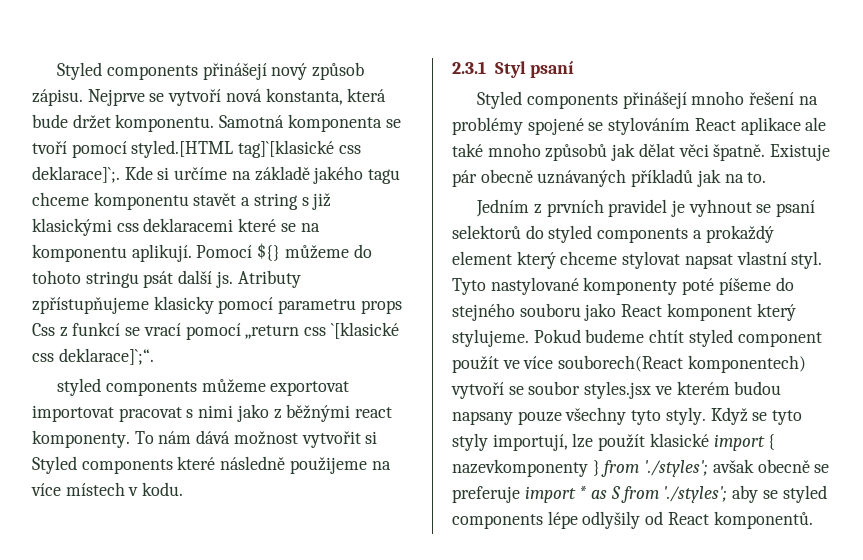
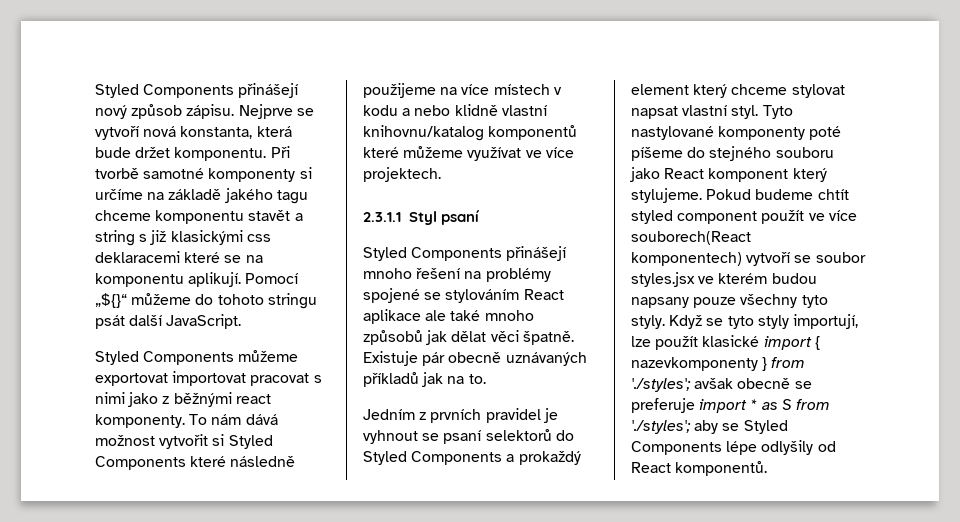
- Styled components přinášejí nový způsob zápisu.
+ Styled Components přinášejí nový způsob zápisu.
- Samotná komponenta se tvoří pomocí styled.[HTML tag]`[klasické css deklarace]`;. Kde si určíme na základě jakého tagu chceme komponentu stavět a string s již klasickými css deklaracemi které se na komponentu aplikují.
+ Při tvorbě samotné komponenty si určíme na základě jakého tagu chceme komponentu stavět a string s již klasickými css deklaracemi které se na komponentu aplikují.
- Pomocí ${} můžeme do tohoto stringu psát další js. Atributy zpřístupňujeme klasicky pomocí parametru props Css z funkcí se vrací pomocí „return css `[klasické css deklarace]`;“.
- styled components můžeme exportovat importovat pracovat s nimi jako z běžnými react komponenty.
+ Pomocí „${}“ můžeme do tohoto stringu psát další JavaScript.
+ Styled Components můžeme exportovat importovat pracovat s nimi jako z běžnými react komponenty.
- To nám dává možnost vytvořit si Styled components které následně použijeme na více místech v kodu.
- 2.3.1 Styl psaní
+ To nám dává možnost vytvořit si Styled Components které následně použijeme na více místech v kodu a nebo klidně vlastní knihovnu/katalog komponentů které můžeme využívat ve více projektech.
+ 2.3.1.1 Styl psaní
- Styled components přinášejí mnoho řešení na problémy spojené se stylováním React aplikace ale také mnoho způsobů jak dělat věci špatně.
+ Styled Components přinášejí mnoho řešení na problémy spojené se stylováním React aplikace ale také mnoho způsobů jak dělat věci špatně.
- Jedním z prvních pravidel je vyhnout se psaní selektorů do styled components a prokaždý element který chceme stylovat napsat vlastní styl.
+ Jedním z prvních pravidel je vyhnout se psaní selektorů do Styled Components a prokaždý element který chceme stylovat napsat vlastní styl.
- Když se tyto styly importují, lze použít klasické import { nazevkomponenty } from './styles'; avšak obecně se preferuje import * as S from './styles'; aby se styled components lépe odlyšily od React komponentů.
+ Když se tyto styly importují, lze použít klasické import { nazevkomponenty } from './styles'; avšak obecně se preferuje import * as S from './styles'; aby se Styled Components lépe odlyšily od React komponentů.

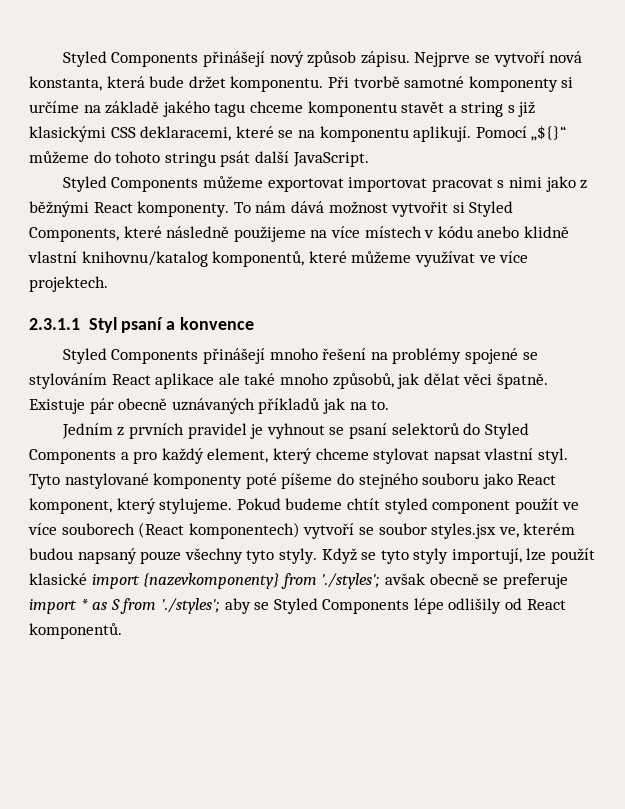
- Při tvorbě samotné komponenty si určíme na základě jakého tagu chceme komponentu stavět a string s již klasickými css deklaracemi které se na komponentu aplikují.
+ Při tvorbě samotné komponenty si určíme na základě jakého tagu chceme komponentu stavět a string s již klasickými CSS deklaracemi, které se na komponentu aplikují.
- Styled Components můžeme exportovat importovat pracovat s nimi jako z běžnými react komponenty.
+ Styled Components můžeme exportovat importovat pracovat s nimi jako z běžnými React komponenty.
- To nám dává možnost vytvořit si Styled Components které následně použijeme na více místech v kodu a nebo klidně vlastní knihovnu/katalog komponentů které můžeme využívat ve více projektech.
+ To nám dává možnost vytvořit si Styled Components, které následně použijeme na více místech v kódu anebo klidně vlastní knihovnu/katalog komponentů, které můžeme využívat ve více projektech.
- 2.3.1.1 Styl psaní
+ 2.3.1.1 Styl psaní a konvence
- Styled Components přinášejí mnoho řešení na problémy spojené se stylováním React aplikace ale také mnoho způsobů jak dělat věci špatně.
+ Styled Components přinášejí mnoho řešení na problémy spojené se stylováním React aplikace ale také mnoho způsobů, jak dělat věci špatně.
- Jedním z prvních pravidel je vyhnout se psaní selektorů do Styled Components a prokaždý element který chceme stylovat napsat vlastní styl.
+ Jedním z prvních pravidel je vyhnout se psaní selektorů do Styled Components a pro každý element, který chceme stylovat napsat vlastní styl.
- Tyto nastylované komponenty poté píšeme do stejného souboru jako React komponent který stylujeme.
+ Tyto nastylované komponenty poté píšeme do stejného souboru jako React komponent, který stylujeme.
- Pokud budeme chtít styled component použít ve více souborech(React komponentech) vytvoří se soubor styles.jsx ve kterém budou napsany pouze všechny tyto styly.
+ Pokud budeme chtít styled component použít ve více souborech (React komponentech) vytvoří se soubor styles.jsx ve, kterém budou napsaný pouze všechny tyto styly.
- Když se tyto styly importují, lze použít klasické import { nazevkomponenty } from './styles'; avšak obecně se preferuje import * as S from './styles'; aby se Styled Components lépe odlyšily od React komponentů.
+ Když se tyto styly importují, lze použít klasické import {nazevkomponenty} from './styles'; avšak obecně se preferuje import * as S from './styles'; aby se Styled Components lépe odlišily od React komponentů.

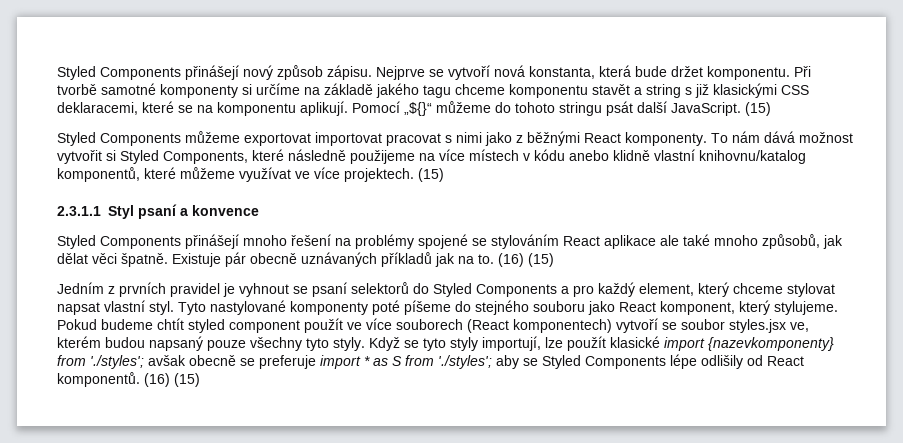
- Pomocí „${}“ můžeme do tohoto stringu psát další JavaScript.
+ Pomocí „${}“ můžeme do tohoto stringu psát další JavaScript. (15)
- To nám dává možnost vytvořit si Styled Components, které následně použijeme na více místech v kódu anebo klidně vlastní knihovnu/katalog komponentů, které můžeme využívat ve více projektech.
+ To nám dává možnost vytvořit si Styled Components, které následně použijeme na více místech v kódu anebo klidně vlastní knihovnu/katalog komponentů, které můžeme využívat ve více projektech. (15)
- Existuje pár obecně uznávaných příkladů jak na to.
+ Existuje pár obecně uznávaných příkladů jak na to. (16) (15)
- Když se tyto styly importují, lze použít klasické import {nazevkomponenty} from './styles'; avšak obecně se preferuje import * as S from './styles'; aby se Styled Components lépe odlišily od React komponentů.
+ Když se tyto styly importují, lze použít klasické import {nazevkomponenty} from './styles'; avšak obecně se preferuje import * as S from './styles'; aby se Styled Components lépe odlišily od React komponentů. (16) (15)

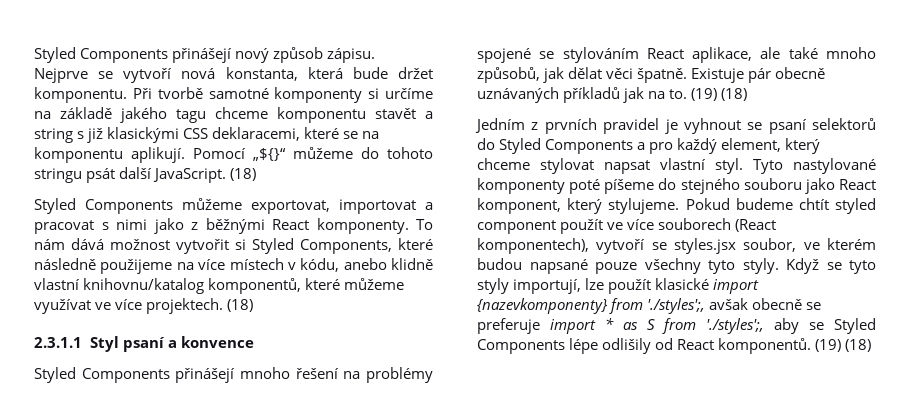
- Pomocí „${}“ můžeme do tohoto stringu psát další JavaScript. (15)
+ Pomocí „${}“ můžeme do tohoto stringu psát další JavaScript. (18)
- Styled Components můžeme exportovat importovat pracovat s nimi jako z běžnými React komponenty.
+ Styled Components můžeme exportovat, importovat a pracovat s nimi jako z běžnými React komponenty.
- To nám dává možnost vytvořit si Styled Components, které následně použijeme na více místech v kódu anebo klidně vlastní knihovnu/katalog komponentů, které můžeme využívat ve více projektech. (15)
+ To nám dává možnost vytvořit si Styled Components, které následně použijeme na více místech v kódu, anebo klidně vlastní knihovnu/katalog komponentů, které můžeme využívat ve více projektech. (18)
- Styled Components přinášejí mnoho řešení na problémy spojené se stylováním React aplikace ale také mnoho způsobů, jak dělat věci špatně.
+ Styled Components přinášejí mnoho řešení na problémy spojené se stylováním React aplikace, ale také mnoho způsobů, jak dělat věci špatně.
- Existuje pár obecně uznávaných příkladů jak na to. (16) (15)
+ Existuje pár obecně uznávaných příkladů jak na to. (19) (18)
- Pokud budeme chtít styled component použít ve více souborech (React komponentech) vytvoří se soubor styles.jsx ve, kterém budou napsaný pouze všechny tyto styly.
+ Pokud budeme chtít styled component použít ve více souborech (React komponentech), vytvoří se styles.jsx soubor, ve kterém budou napsané pouze všechny tyto styly.
- Když se tyto styly importují, lze použít klasické import {nazevkomponenty} from './styles'; avšak obecně se preferuje import * as S from './styles'; aby se Styled Components lépe odlišily od React komponentů. (16) (15)
+ Když se tyto styly importují, lze použít klasické import {nazevkomponenty} from './styles';, avšak obecně se preferuje import * as S from './styles';, aby se Styled Components lépe odlišily od React komponentů. (19) (18)

